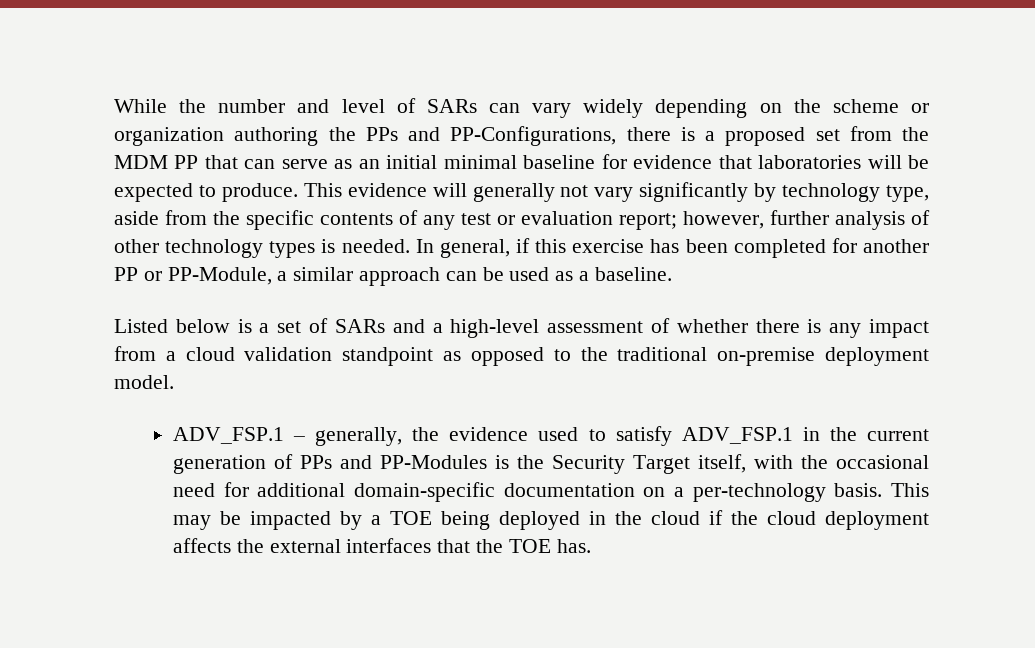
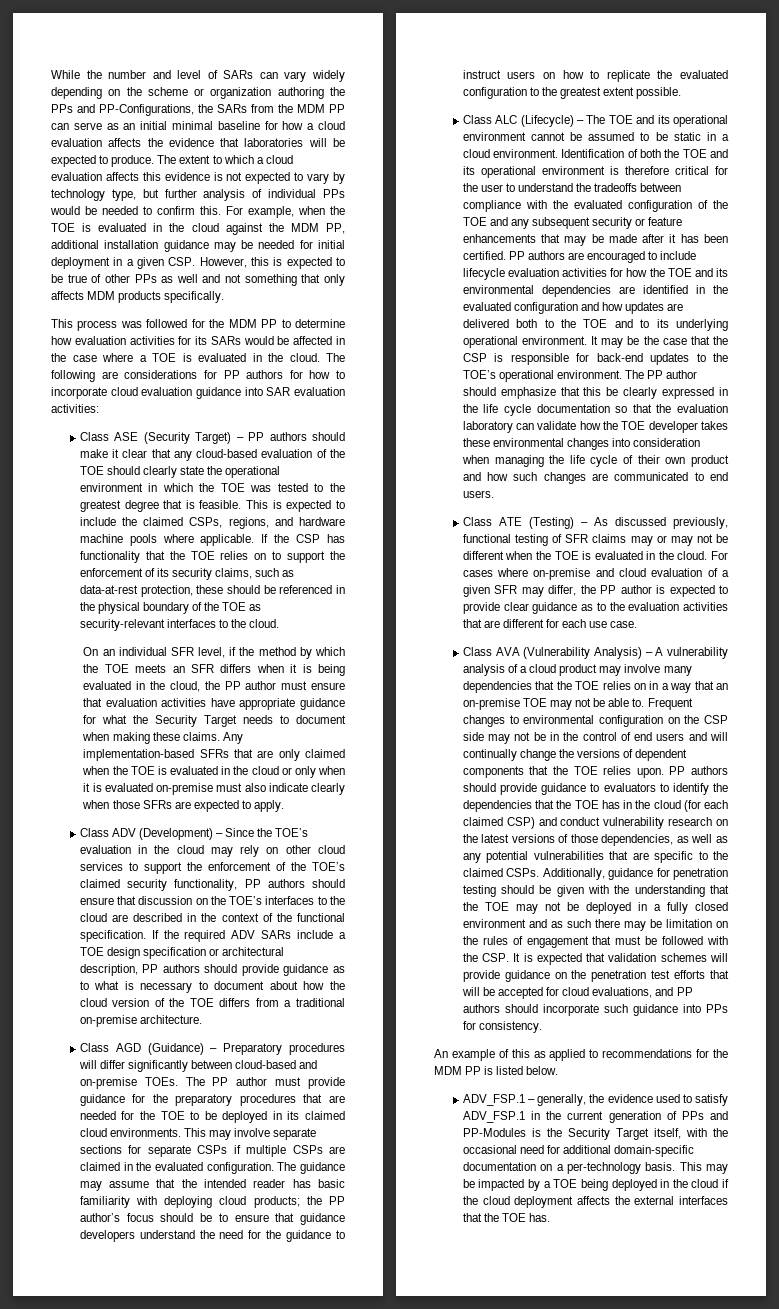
- While the number and level of SARs can vary widely depending on the scheme or organization authoring the PPs and PP-Configurations, there is a proposed set from the MDM PP that can serve as an initial minimal baseline for evidence that laboratories will be expected to produce.
+ While the number and level of SARs can vary widely depending on the scheme or organization authoring the PPs and PP-Configurations, the SARs from the MDM PP can serve as an initial minimal baseline for how a cloud evaluation affects the evidence that laboratories will be expected to produce.
- This evidence will generally not vary significantly by technology type, aside from the specific contents of any test or evaluation report; however, further analysis of other technology types is needed. In general, if this exercise has been completed for another PP or PP-Module, a similar approach can be used as a baseline.
- Listed below is a set of SARs and a high-level assessment of whether there is any impact from a cloud validation standpoint as opposed to the traditional on-premise deployment model.
+ The extent to which a cloud evaluation affects this evidence is not expected to vary by technology type, but further analysis of individual PPs would be needed to confirm this. For example, when the TOE is evaluated in the cloud against the MDM PP, additional installation guidance may be needed for initial deployment in a given CSP. However, this is expected to be true of other PPs as well and not something that only affects MDM products specifically.
+ This process was followed for the MDM PP to determine how evaluation activities for its SARs would be affected in the case where a TOE is evaluated in the cloud. The following are considerations for PP authors for how to incorporate cloud evaluation guidance into SAR evaluation activities:
+ Class ASE (Security Target) – PP authors should make it clear that any cloud-based evaluation of the TOE should clearly state the operational environment in which the TOE was tested to the greatest degree that is feasible. This is expected to include the claimed CSPs, regions, and hardware machine pools where applicable. If the CSP has functionality that the TOE relies on to support the enforcement of its security claims, such as data-at-rest protection, these should be referenced in the physical boundary of the TOE as security-relevant interfaces to the cloud.
+ On an individual SFR level, if the method by which the TOE meets an SFR differs when it is being evaluated in the cloud, the PP author must ensure that evaluation activities have appropriate guidance for what the Security Target needs to document when making these claims. Any implementation-based SFRs that are only claimed when the TOE is evaluated in the cloud or only when it is evaluated on-premise must also indicate clearly when those SFRs are expected to apply.
+ Class ADV (Development) – Since the TOE’s evaluation in the cloud may rely on other cloud services to support the enforcement of the TOE’s claimed security functionality, PP authors should ensure that discussion on the TOE’s interfaces to the cloud are described in the context of the functional specification. If the required ADV SARs include a TOE design specification or architectural description, PP authors should provide guidance as to what is necessary to document about how the cloud version of the TOE differs from a traditional on-premise architecture.
+ Class AGD (Guidance) – Preparatory procedures will differ significantly between cloud-based and on-premise TOEs. The PP author must provide guidance for the preparatory procedures that are needed for the TOE to be deployed in its claimed cloud environments. This may involve separate sections for separate CSPs if multiple CSPs are claimed in the evaluated configuration. The guidance may assume that the intended reader has basic familiarity with deploying cloud products; the PP author’s focus should be to ensure that guidance developers understand the need for the guidance to instruct users on how to replicate the evaluated configuration to the greatest extent possible.
+ Class ALC (Lifecycle) – The TOE and its operational environment cannot be assumed to be static in a cloud environment. Identification of both the TOE and its operational environment is therefore critical for the user to understand the tradeoffs between compliance with the evaluated configuration of the TOE and any subsequent security or feature enhancements that may be made after it has been certified. PP authors are encouraged to include lifecycle evaluation activities for how the TOE and its environmental dependencies are identified in the evaluated configuration and how updates are delivered both to the TOE and to its underlying operational environment. It may be the case that the CSP is responsible for back-end updates to the TOE’s operational environment. The PP author should emphasize that this be clearly expressed in the life cycle documentation so that the evaluation laboratory can validate how the TOE developer takes these environmental changes into consideration when managing the life cycle of their own product and how such changes are communicated to end users.
+ Class ATE (Testing) – As discussed previously, functional testing of SFR claims may or may not be different when the TOE is evaluated in the cloud. For cases where on-premise and cloud evaluation of a given SFR may differ, the PP author is expected to provide clear guidance as to the evaluation activities that are different for each use case.
+ Class AVA (Vulnerability Analysis) – A vulnerability analysis of a cloud product may involve many dependencies that the TOE relies on in a way that an on-premise TOE may not be able to. Frequent changes to environmental configuration on the CSP side may not be in the control of end users and will continually change the versions of dependent components that the TOE relies upon. PP authors should provide guidance to evaluators to identify the dependencies that the TOE has in the cloud (for each claimed CSP) and conduct vulnerability research on the latest versions of those dependencies, as well as any potential vulnerabilities that are specific to the claimed CSPs. Additionally, guidance for penetration testing should be given with the understanding that the TOE may not be deployed in a fully closed environment and as such there may be limitation on the rules of engagement that must be followed with the CSP. It is expected that validation schemes will provide guidance on the penetration test efforts that will be accepted for cloud evaluations, and PP authors should incorporate such guidance into PPs for consistency.
+ An example of this as applied to recommendations for the MDM PP is listed below.

